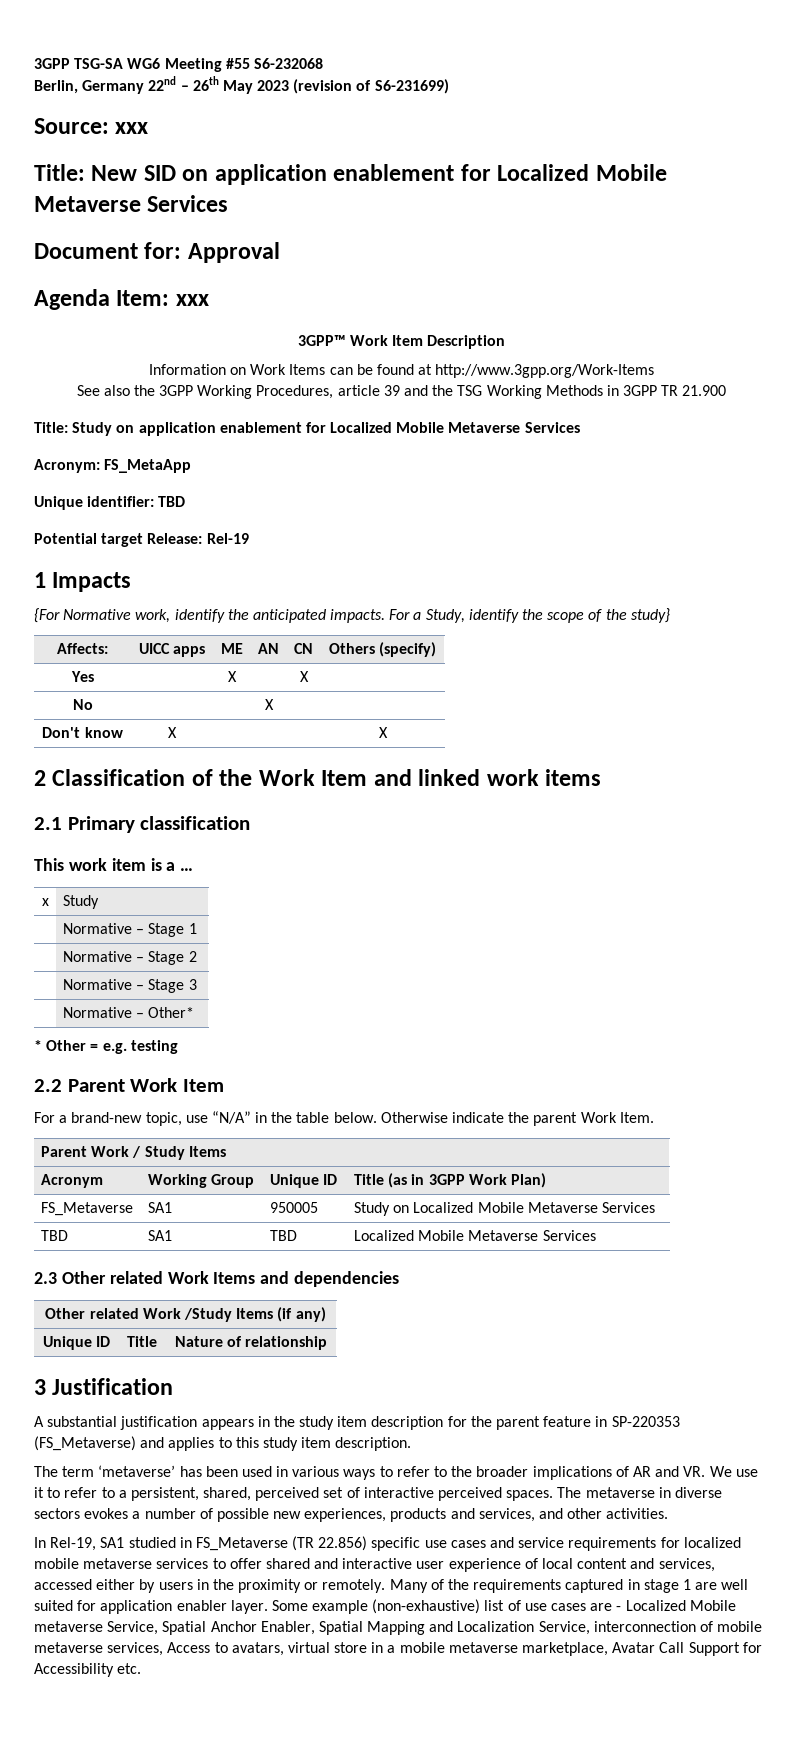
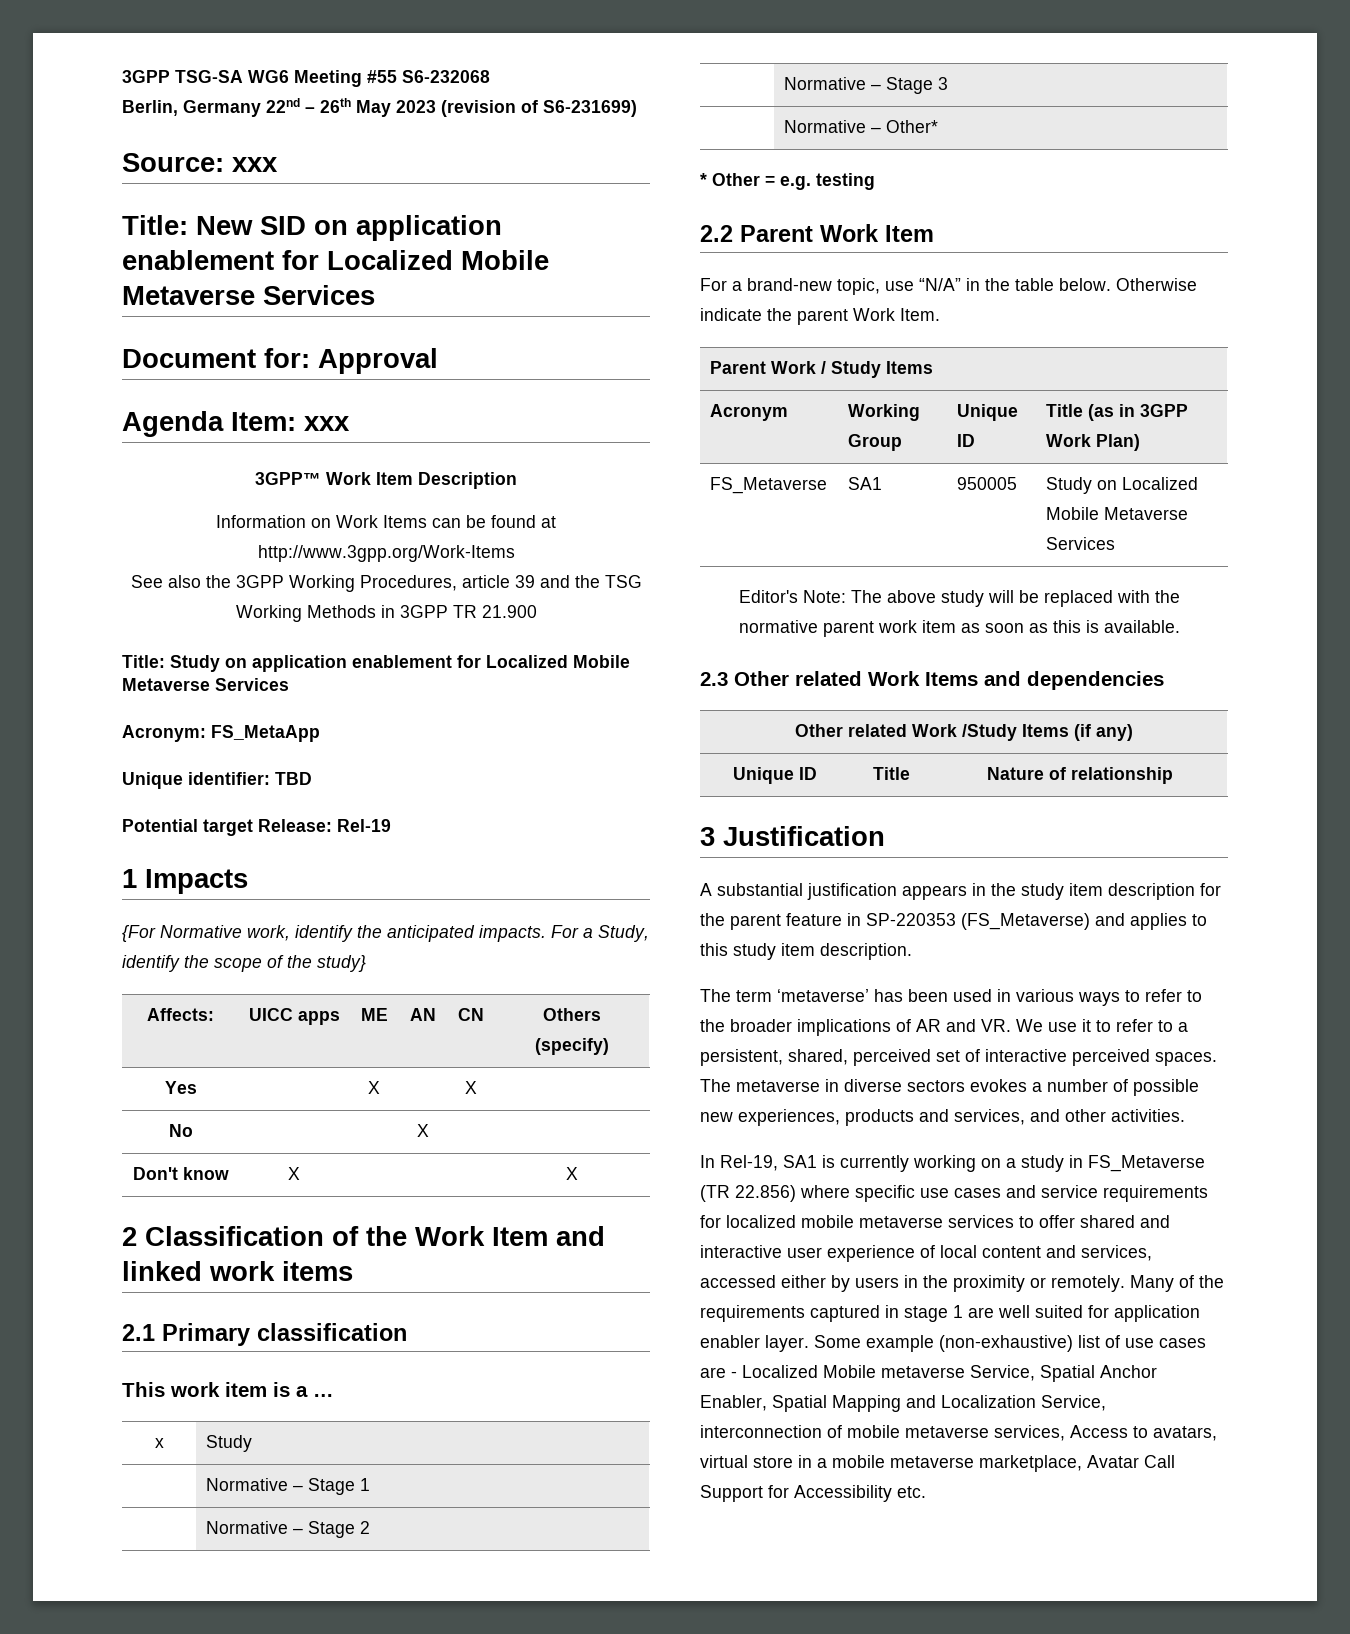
- TBD | SA1 | TBD | Localized Mobile Metaverse Services
+ Editor's Note: The above study will be replaced with the normative parent work item as soon as this is available.
- In Rel-19, SA1 studied in FS_Metaverse (TR 22.856) specific use cases and service requirements for localized mobile metaverse services to offer shared and interactive user experience of local content and services, accessed either by users in the proximity or remotely.
+ In Rel-19, SA1 is currently working on a study in FS_Metaverse (TR 22.856) where specific use cases and service requirements for localized mobile metaverse services to offer shared and interactive user experience of local content and services, accessed either by users in the proximity or remotely.

